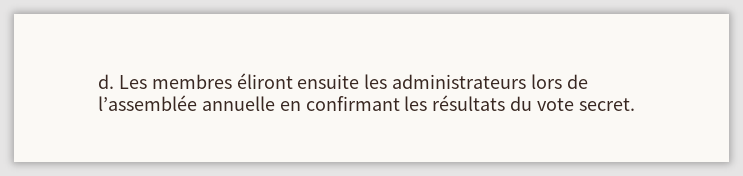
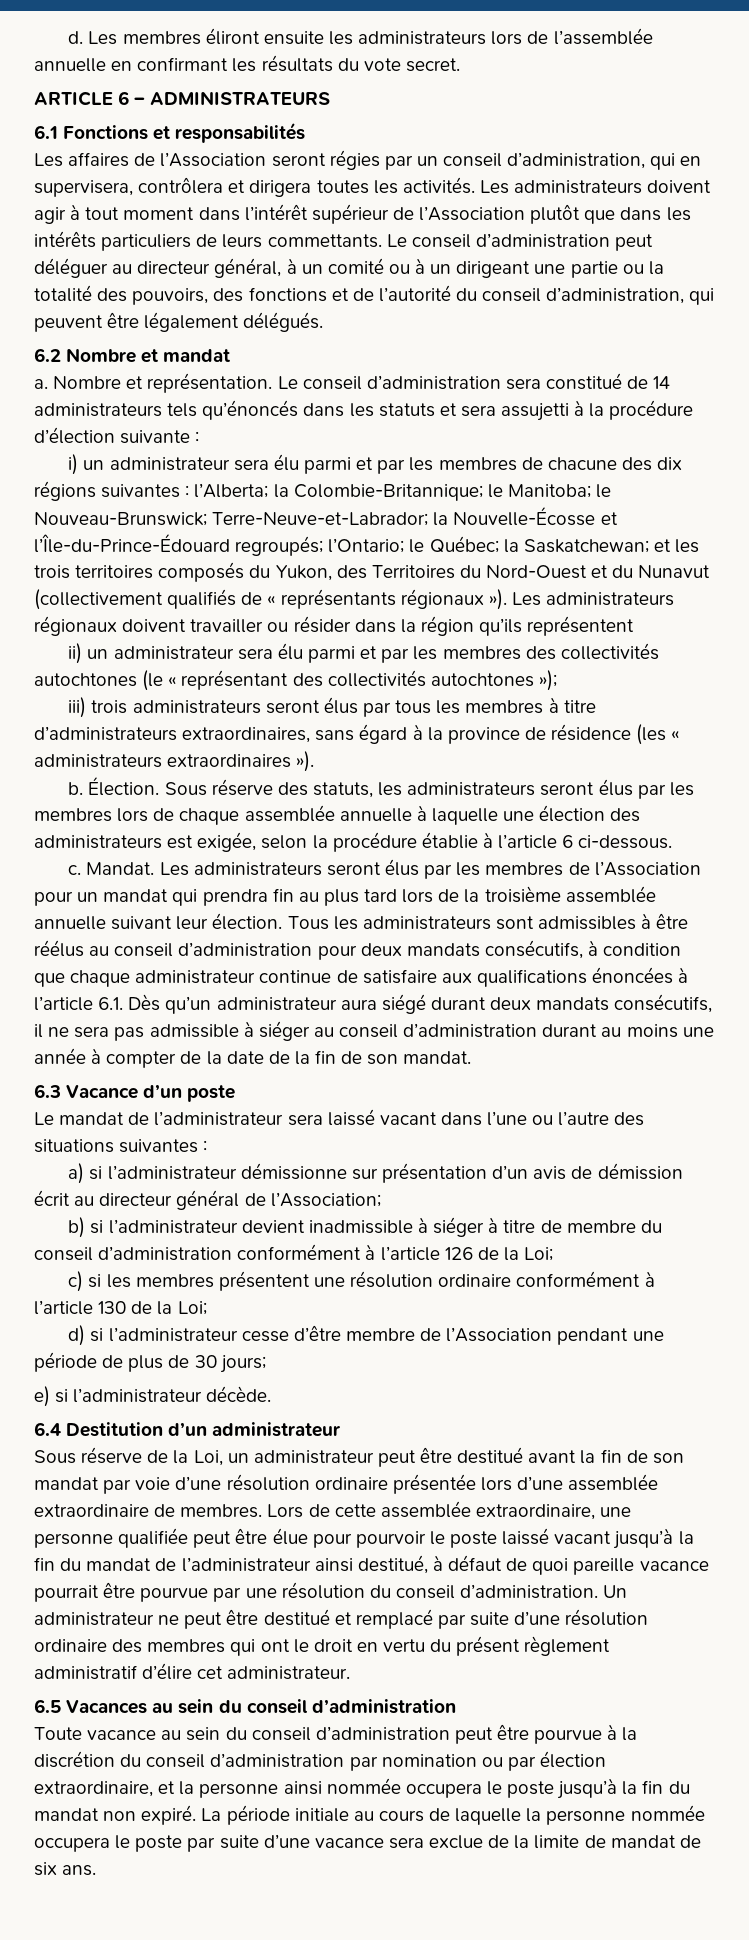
+ ARTICLE 6 – ADMINISTRATEURS
+ 6.1 Fonctions et responsabilités
+ Les affaires de l’Association seront régies par un conseil d’administration, qui en supervisera, contrôlera et dirigera toutes les activités. Les administrateurs doivent agir à tout moment dans l’intérêt supérieur de l’Association plutôt que dans les intérêts particuliers de leurs commettants. Le conseil d’administration peut déléguer au directeur général, à un comité ou à un dirigeant une partie ou la totalité des pouvoirs, des fonctions et de l’autorité du conseil d’administration, qui peuvent être légalement délégués.
+ 6.2 Nombre et mandat
+ a. Nombre et représentation. Le conseil d’administration sera constitué de 14 administrateurs tels qu’énoncés dans les statuts et sera assujetti à la procédure d’élection suivante :
+ i) un administrateur sera élu parmi et par les membres de chacune des dix régions suivantes : l’Alberta; la Colombie-Britannique; le Manitoba; le Nouveau-Brunswick; Terre-Neuve-et-Labrador; la Nouvelle-Écosse et l’Île-du-Prince-Édouard regroupés; l’Ontario; le Québec; la Saskatchewan; et les trois territoires composés du Yukon, des Territoires du Nord-Ouest et du Nunavut (collectivement qualifiés de « représentants régionaux »). Les administrateurs régionaux doivent travailler ou résider dans la région qu’ils représentent
+ ii) un administrateur sera élu parmi et par les membres des collectivités autochtones (le « représentant des collectivités autochtones »);
+ iii) trois administrateurs seront élus par tous les membres à titre d’administrateurs extraordinaires, sans égard à la province de résidence (les « administrateurs extraordinaires »).
+ b. Élection. Sous réserve des statuts, les administrateurs seront élus par les membres lors de chaque assemblée annuelle à laquelle une élection des administrateurs est exigée, selon la procédure établie à l’article 6 ci-dessous.
+ c. Mandat. Les administrateurs seront élus par les membres de l’Association pour un mandat qui prendra fin au plus tard lors de la troisième assemblée annuelle suivant leur élection. Tous les administrateurs sont admissibles à être réélus au conseil d’administration pour deux mandats consécutifs, à condition que chaque administrateur continue de satisfaire aux qualifications énoncées à l’article 6.1. Dès qu’un administrateur aura siégé durant deux mandats consécutifs, il ne sera pas admissible à siéger au conseil d’administration durant au moins une année à compter de la date de la fin de son mandat.
+ 6.3 Vacance d’un poste
+ Le mandat de l’administrateur sera laissé vacant dans l’une ou l’autre des situations suivantes :
+ a) si l’administrateur démissionne sur présentation d’un avis de démission écrit au directeur général de l’Association;
+ b) si l’administrateur devient inadmissible à siéger à titre de membre du conseil d’administration conformément à l’article 126 de la Loi;
+ c) si les membres présentent une résolution ordinaire conformément à l’article 130 de la Loi;
+ d) si l’administrateur cesse d’être membre de l’Association pendant une période de plus de 30 jours;
+ e) si l’administrateur décède.
+ 6.4 Destitution d’un administrateur
+ Sous réserve de la Loi, un administrateur peut être destitué avant la fin de son mandat par voie d’une résolution ordinaire présentée lors d’une assemblée extraordinaire de membres. Lors de cette assemblée extraordinaire, une personne qualifiée peut être élue pour pourvoir le poste laissé vacant jusqu’à la fin du mandat de l’administrateur ainsi destitué, à défaut de quoi pareille vacance pourrait être pourvue par une résolution du conseil d’administration. Un administrateur ne peut être destitué et remplacé par suite d’une résolution ordinaire des membres qui ont le droit en vertu du présent règlement administratif d’élire cet administrateur.
+ 6.5 Vacances au sein du conseil d’administration
+ Toute vacance au sein du conseil d’administration peut être pourvue à la discrétion du conseil d’administration par nomination ou par élection extraordinaire, et la personne ainsi nommée occupera le poste jusqu’à la fin du mandat non expiré. La période initiale au cours de laquelle la personne nommée occupera le poste par suite d’une vacance sera exclue de la limite de mandat de six ans.

